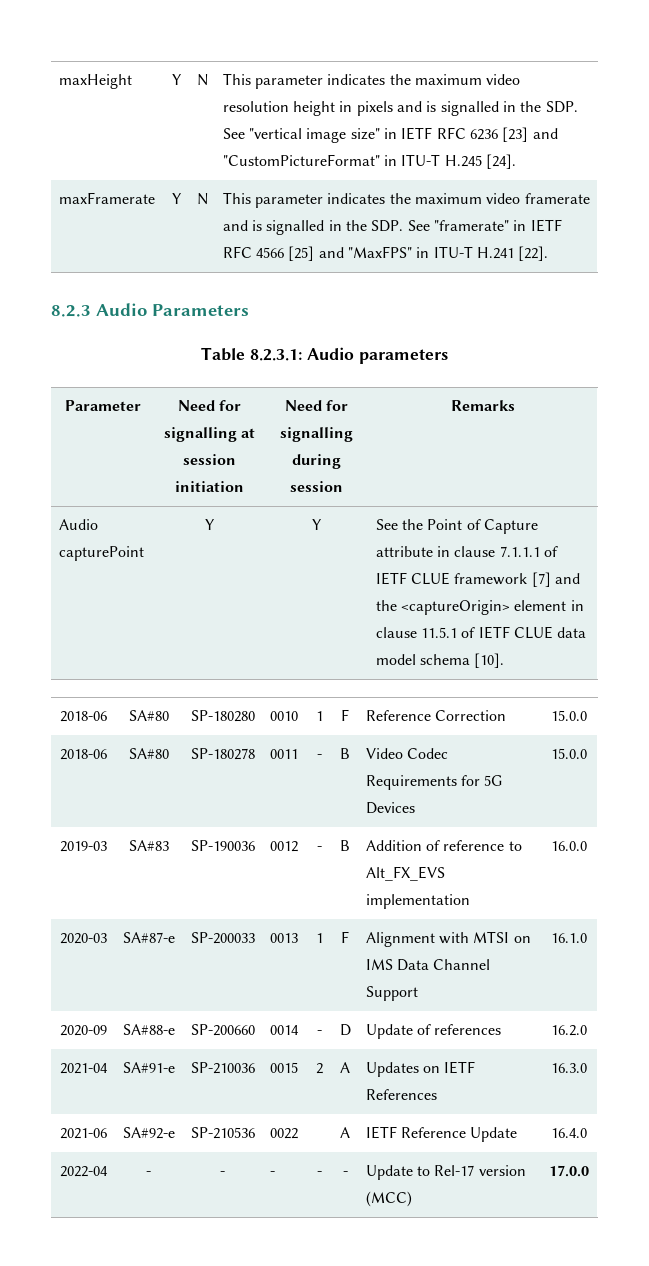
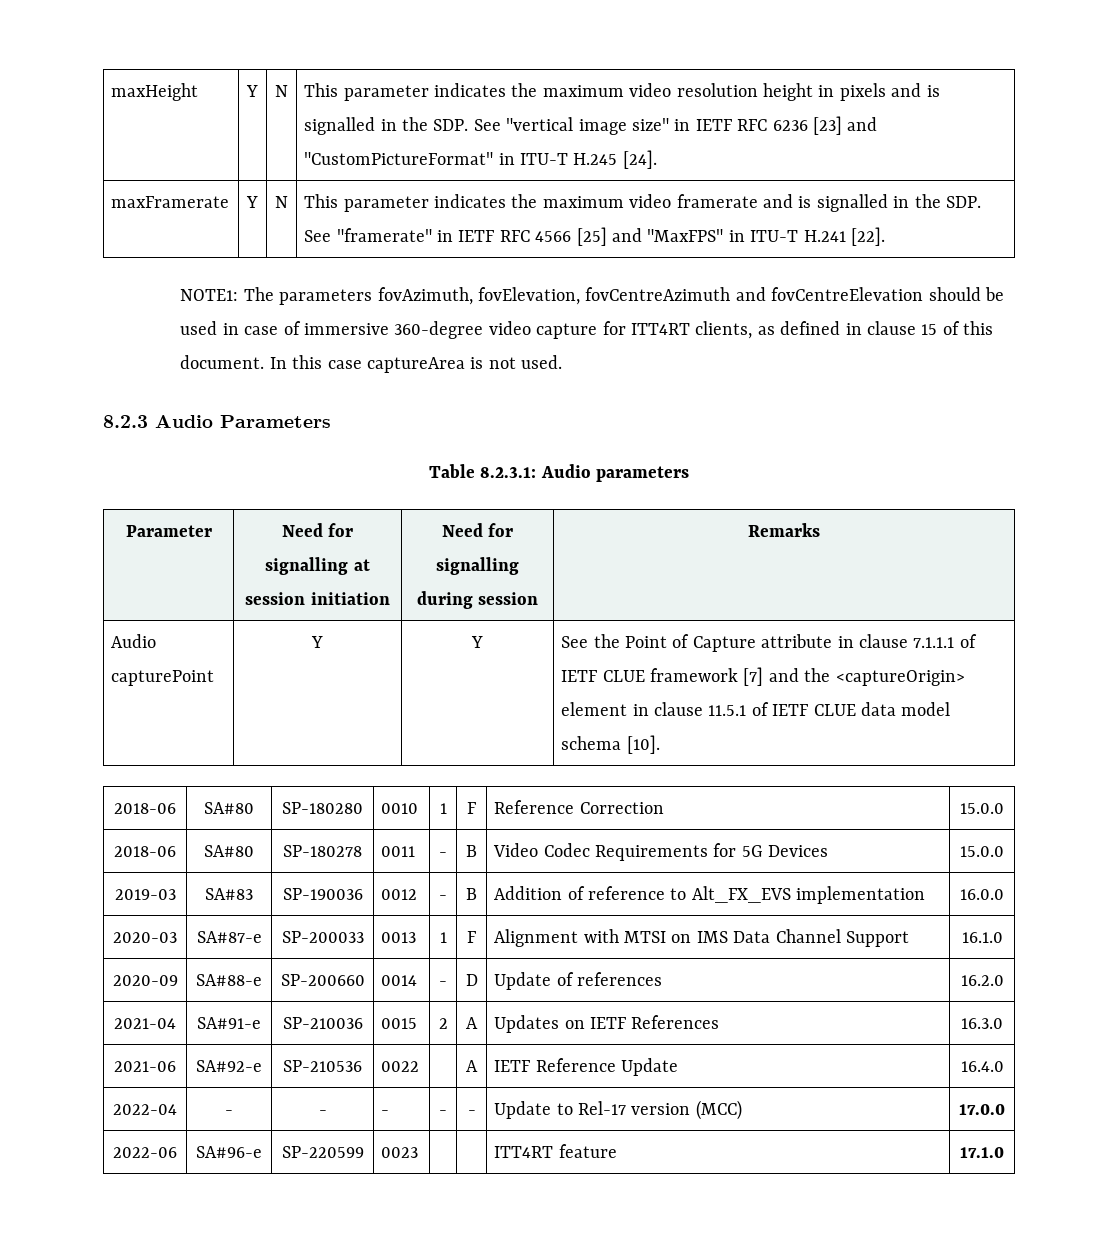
+ NOTE1: The parameters fovAzimuth, fovElevation, fovCentreAzimuth and fovCentreElevation should be used in case of immersive 360-degree video capture for ITT4RT clients, as defined in clause 15 of this document. In this case captureArea is not used.
+ 2022-06 | SA#96-e | SP-220599 | 0023 | | | ITT4RT feature | 17.1.0

